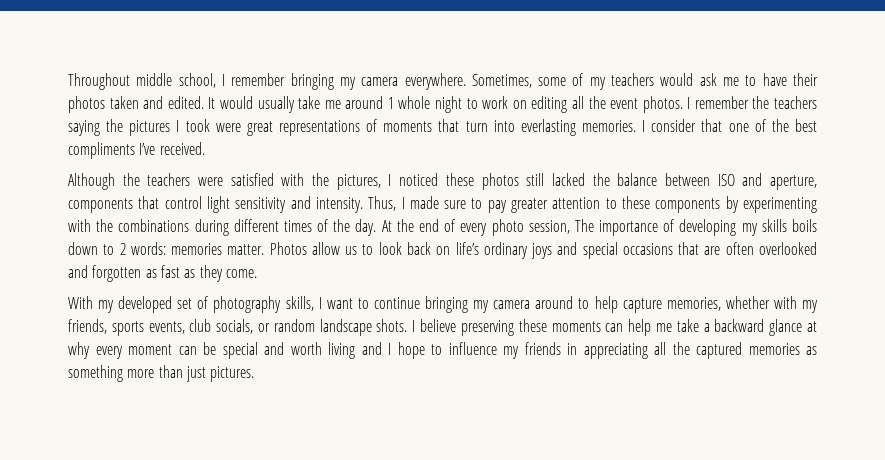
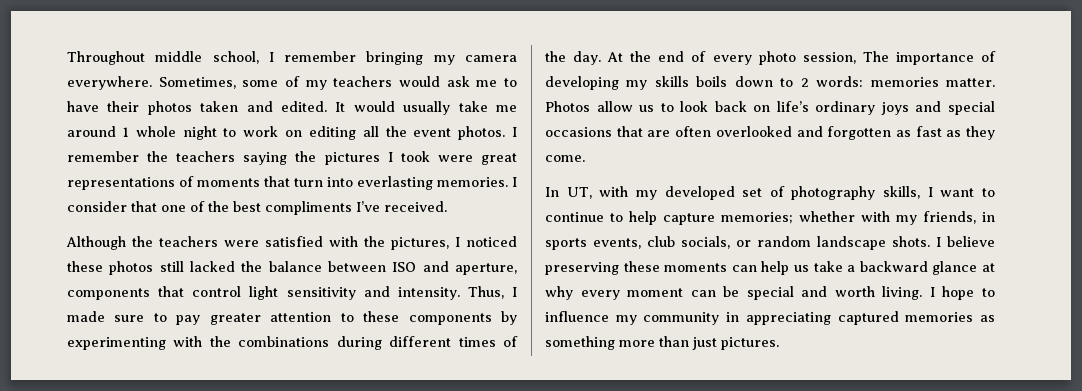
- With my developed set of photography skills, I want to continue bringing my camera around to help capture memories, whether with my friends, sports events, club socials, or random landscape shots.
+ In UT, with my developed set of photography skills, I want to continue to help capture memories; whether with my friends, in sports events, club socials, or random landscape shots.
- I believe preserving these moments can help me take a backward glance at why every moment can be special and worth living and I hope to influence my friends in appreciating all the captured memories as something more than just pictures.
+ I believe preserving these moments can help us take a backward glance at why every moment can be special and worth living. I hope to influence my community in appreciating captured memories as something more than just pictures.

